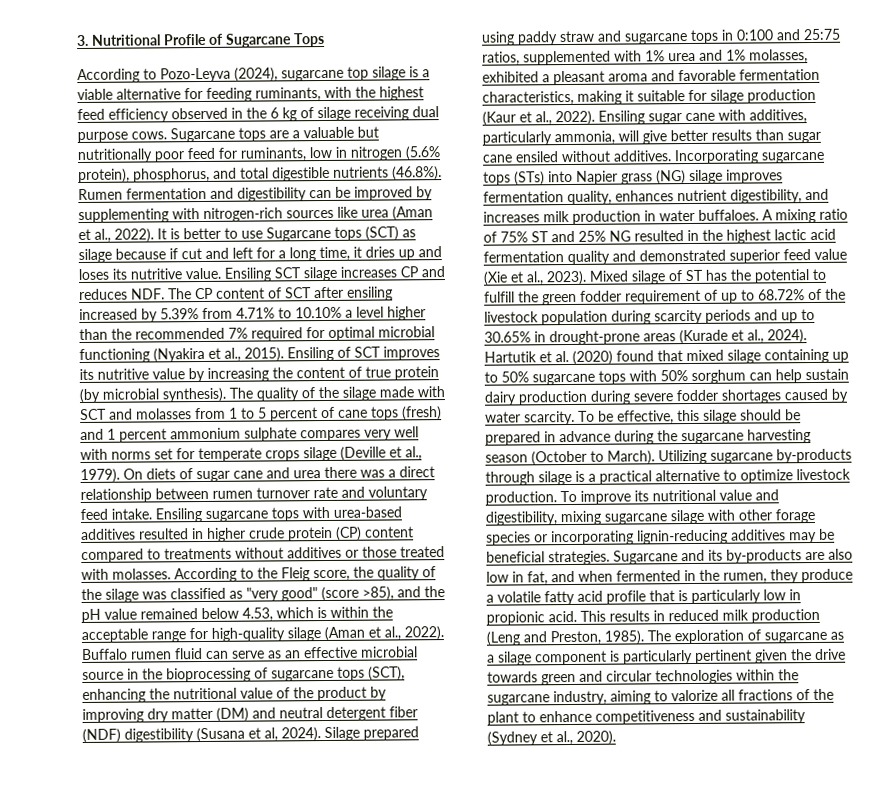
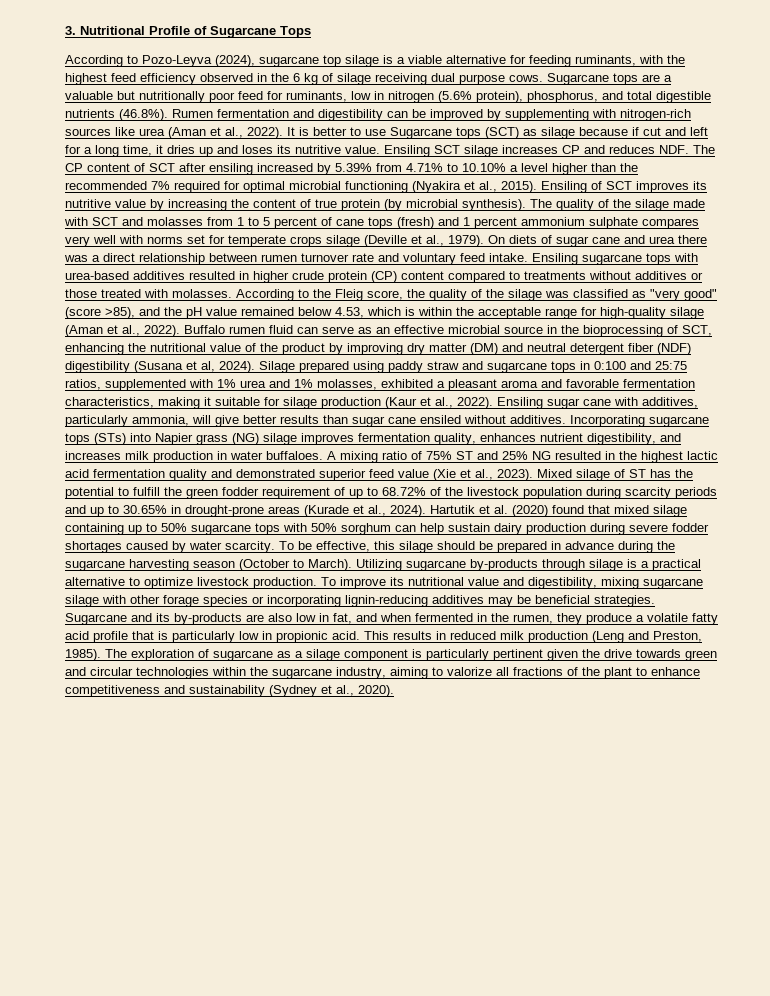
- Buffalo rumen fluid can serve as an effective microbial source in the bioprocessing of sugarcane tops (SCT), enhancing the nutritional value of the product by improving dry matter (DM) and neutral detergent fiber (NDF) digestibility (Susana et al, 2024).
+ Buffalo rumen fluid can serve as an effective microbial source in the bioprocessing of SCT, enhancing the nutritional value of the product by improving dry matter (DM) and neutral detergent fiber (NDF) digestibility (Susana et al, 2024).

